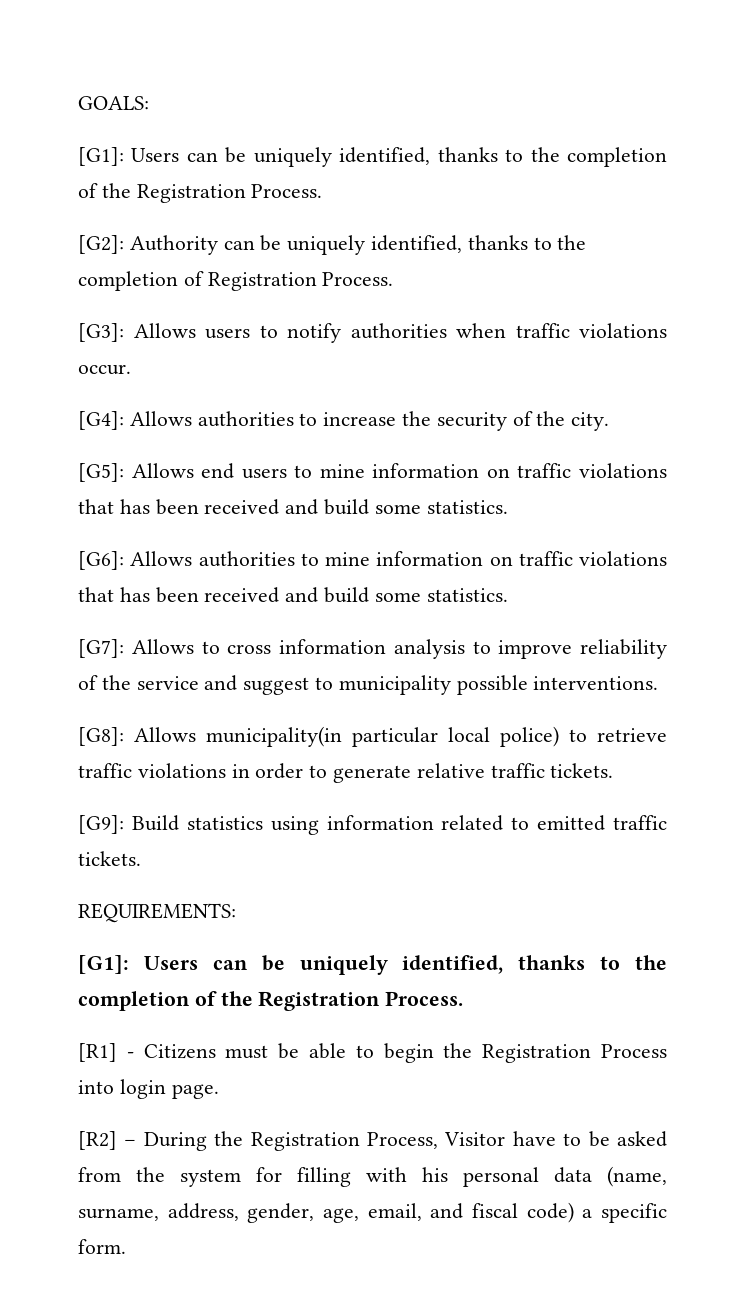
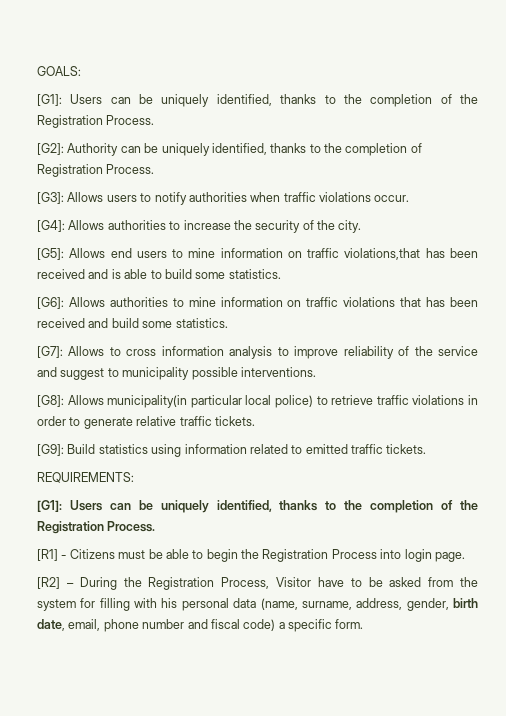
- [G5]: Allows end users to mine information on traffic violations that has been received and build some statistics.
+ [G5]: Allows end users to mine information on traffic violations,that has been received and is able to build some statistics.
- [R2] – During the Registration Process, Visitor have to be asked from the system for filling with his personal data (name, surname, address, gender, age, email, and fiscal code) a specific form.
+ [R2] – During the Registration Process, Visitor have to be asked from the system for filling with his personal data (name, surname, address, gender, birth date, email, phone number and fiscal code) a specific form.

